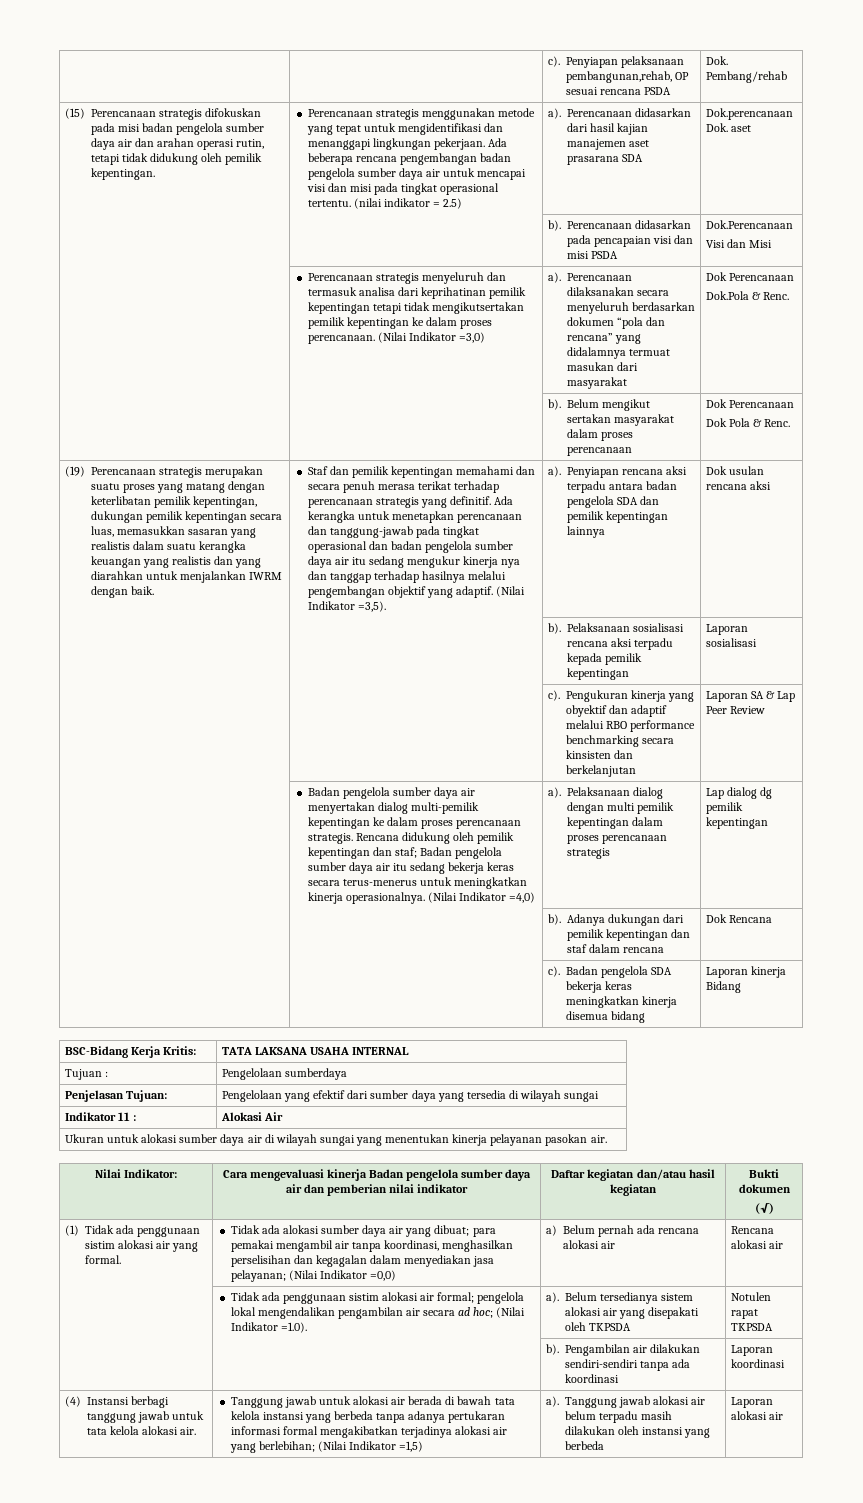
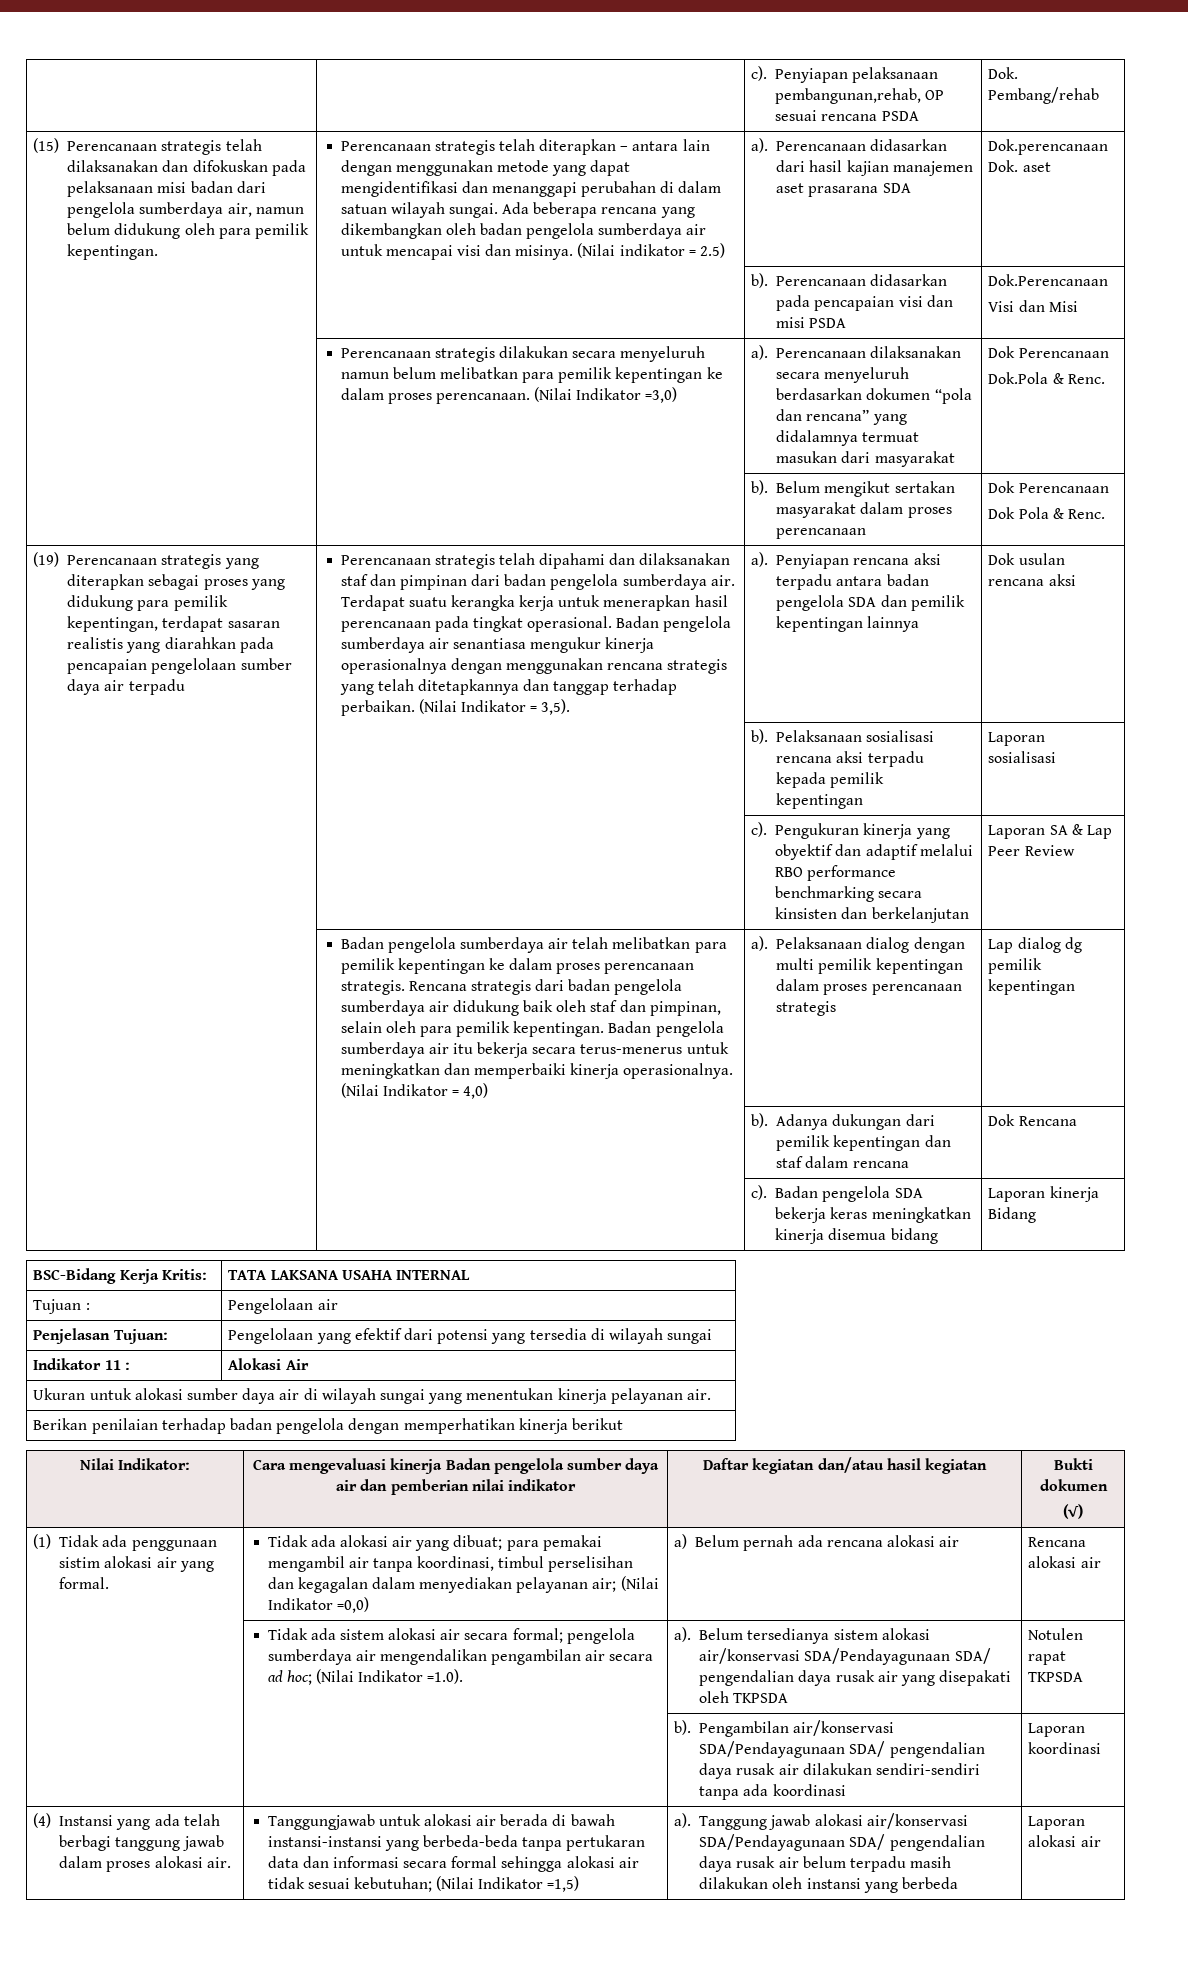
- (15) Perencanaan strategis difokuskan pada misi badan pengelola sumber daya air dan arahan operasi rutin, tetapi tidak didukung oleh pemilik kepentingan.
+ (15) Perencanaan strategis telah dilaksanakan dan difokuskan pada pelaksanaan misi badan dari pengelola sumberdaya air, namun belum didukung oleh para pemilik kepentingan.
- Perencanaan strategis menggunakan metode yang tepat untuk mengidentifikasi dan menanggapi lingkungan pekerjaan. Ada beberapa rencana pengembangan badan pengelola sumber daya air untuk mencapai visi dan misi pada tingkat operasional tertentu. (nilai indikator = 2.5)
+ Perencanaan strategis telah diterapkan – antara lain dengan menggunakan metode yang dapat mengidentifikasi dan menanggapi perubahan di dalam satuan wilayah sungai. Ada beberapa rencana yang dikembangkan oleh badan pengelola sumberdaya air untuk mencapai visi dan misinya. (Nilai indikator = 2.5)
- Perencanaan strategis menyeluruh dan termasuk analisa dari keprihatinan pemilik kepentingan tetapi tidak mengikutsertakan pemilik kepentingan ke dalam proses perencanaan.
+ Perencanaan strategis dilakukan secara menyeluruh namun belum melibatkan para pemilik kepentingan ke dalam proses perencanaan.
- (19) Perencanaan strategis merupakan suatu proses yang matang dengan keterlibatan pemilik kepentingan, dukungan pemilik kepentingan secara luas, memasukkan sasaran yang realistis dalam suatu kerangka keuangan yang realistis dan yang diarahkan untuk menjalankan IWRM dengan baik. | Staf dan pemilik kepentingan memahami dan secara penuh merasa terikat terhadap perencanaan strategis yang definitif. Ada kerangka untuk menetapkan perencanaan dan tanggung-jawab pada tingkat operasional dan badan pengelola sumber daya air itu sedang mengukur kinerja nya dan tanggap terhadap hasilnya melalui pengembangan objektif yang adaptif. (Nilai Indikator =3,5).
+ (19) Perencanaan strategis yang diterapkan sebagai proses yang didukung para pemilik kepentingan, terdapat sasaran realistis yang diarahkan pada pencapaian pengelolaan sumber daya air terpadu | Perencanaan strategis telah dipahami dan dilaksanakan staf dan pimpinan dari badan pengelola sumberdaya air. Terdapat suatu kerangka kerja untuk menerapkan hasil perencanaan pada tingkat operasional. Badan pengelola sumberdaya air senantiasa mengukur kinerja operasionalnya dengan menggunakan rencana strategis yang telah ditetapkannya dan tanggap terhadap perbaikan. (Nilai Indikator = 3,5).
- Badan pengelola sumber daya air menyertakan dialog multi-pemilik kepentingan ke dalam proses perencanaan strategis.
+ Badan pengelola sumberdaya air telah melibatkan para pemilik kepentingan ke dalam proses perencanaan strategis.
- Rencana didukung oleh pemilik kepentingan dan staf; Badan pengelola sumber daya air itu sedang bekerja keras secara terus-menerus untuk meningkatkan kinerja operasionalnya.
+ Rencana strategis dari badan pengelola sumberdaya air didukung baik oleh staf dan pimpinan, selain oleh para pemilik kepentingan. Badan pengelola sumberdaya air itu bekerja secara terus-menerus untuk meningkatkan dan memperbaiki kinerja operasionalnya.
- (Nilai Indikator =4,0)
+ (Nilai Indikator = 4,0)
- Tujuan : | Pengelolaan sumberdaya
+ Tujuan : | Pengelolaan air
- Penjelasan Tujuan: | Pengelolaan yang efektif dari sumber daya yang tersedia di wilayah sungai
+ Penjelasan Tujuan: | Pengelolaan yang efektif dari potensi yang tersedia di wilayah sungai
- Ukuran untuk alokasi sumber daya air di wilayah sungai yang menentukan kinerja pelayanan pasokan air.
+ Ukuran untuk alokasi sumber daya air di wilayah sungai yang menentukan kinerja pelayanan air.
+ Berikan penilaian terhadap badan pengelola dengan memperhatikan kinerja berikut
- Tidak ada alokasi sumber daya air yang dibuat; para pemakai mengambil air tanpa koordinasi, menghasilkan perselisihan dan kegagalan dalam menyediakan jasa pelayanan; (Nilai Indikator =0,0)
+ Tidak ada alokasi air yang dibuat; para pemakai mengambil air tanpa koordinasi, timbul perselisihan dan kegagalan dalam menyediakan pelayanan air; (Nilai Indikator =0,0)
- | Tidak ada penggunaan sistim alokasi air formal; pengelola lokal mengendalikan pengambilan air secara ad hoc; (Nilai Indikator =1.0). | a). Belum tersedianya sistem alokasi air yang disepakati oleh TKPSDA | Notulen rapat TKPSDA
+ | Tidak ada sistem alokasi air secara formal; pengelola sumberdaya air mengendalikan pengambilan air secara ad hoc; (Nilai Indikator =1.0). | a). Belum tersedianya sistem alokasi air/konservasi SDA/Pendayagunaan SDA/ pengendalian daya rusak air yang disepakati oleh TKPSDA | Notulen rapat TKPSDA
- | | b). Pengambilan air dilakukan sendiri-sendiri tanpa ada koordinasi | Laporan koordinasi
+ | | b). Pengambilan air/konservasi SDA/Pendayagunaan SDA/ pengendalian daya rusak air dilakukan sendiri-sendiri tanpa ada koordinasi | Laporan koordinasi
- (4) Instansi berbagi tanggung jawab untuk tata kelola alokasi air.
+ (4) Instansi yang ada telah berbagi tanggung jawab dalam proses alokasi air.
- Tanggung jawab untuk alokasi air berada di bawah tata kelola instansi yang berbeda tanpa adanya pertukaran informasi formal mengakibatkan terjadinya alokasi air yang berlebihan; (Nilai Indikator =1,5)
+ Tanggungjawab untuk alokasi air berada di bawah instansi-instansi yang berbeda-beda tanpa pertukaran data dan informasi secara formal sehingga alokasi air tidak sesuai kebutuhan; (Nilai Indikator =1,5)
- Tanggung jawab alokasi air belum terpadu masih dilakukan oleh instansi yang berbeda
+ Tanggung jawab alokasi air/konservasi SDA/Pendayagunaan SDA/ pengendalian daya rusak air belum terpadu masih dilakukan oleh instansi yang berbeda

